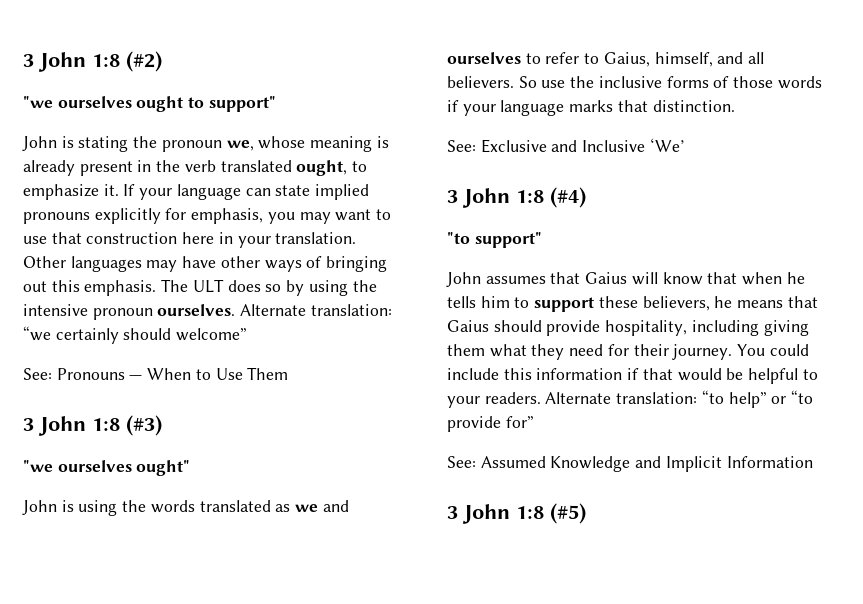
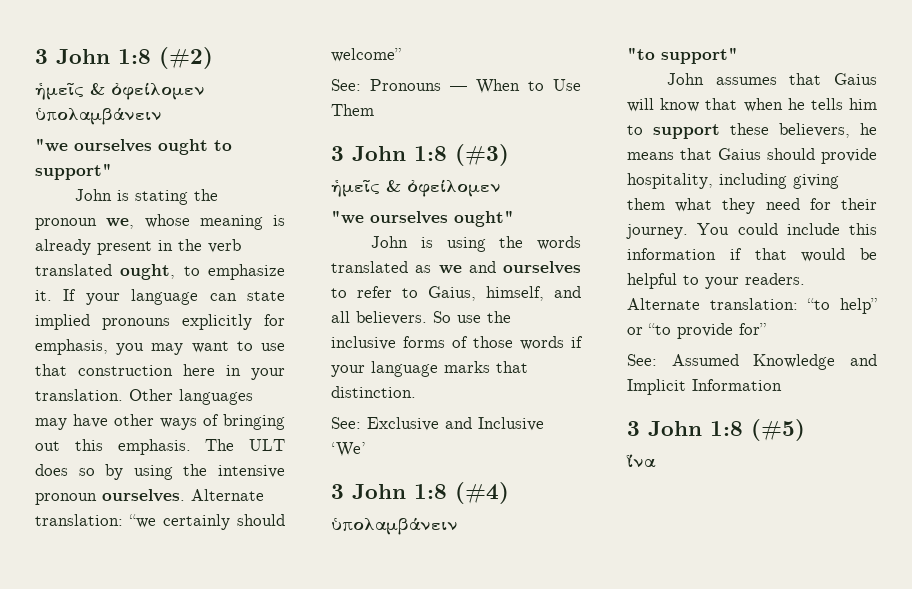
+ ἡμεῖς & ὀφείλομεν ὑπολαμβάνειν
  3 John 1:8 (#3)
+ ἡμεῖς & ὀφείλομεν
  3 John 1:8 (#4)
+ ὑπολαμβάνειν
+ ἵνα

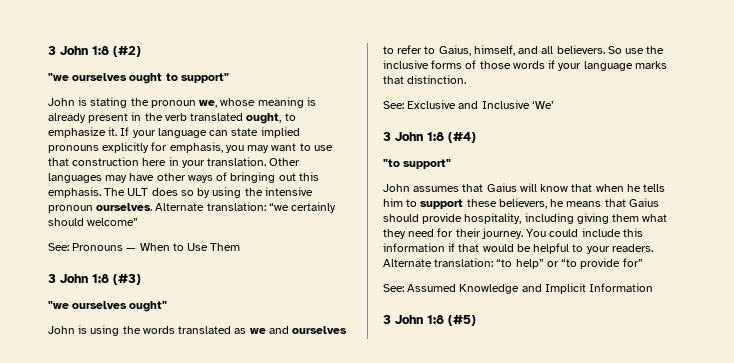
- ἡμεῖς & ὀφείλομεν ὑπολαμβάνειν
  3 John 1:8 (#3)
- ἡμεῖς & ὀφείλομεν
  3 John 1:8 (#4)
- ὑπολαμβάνειν
- ἵνα

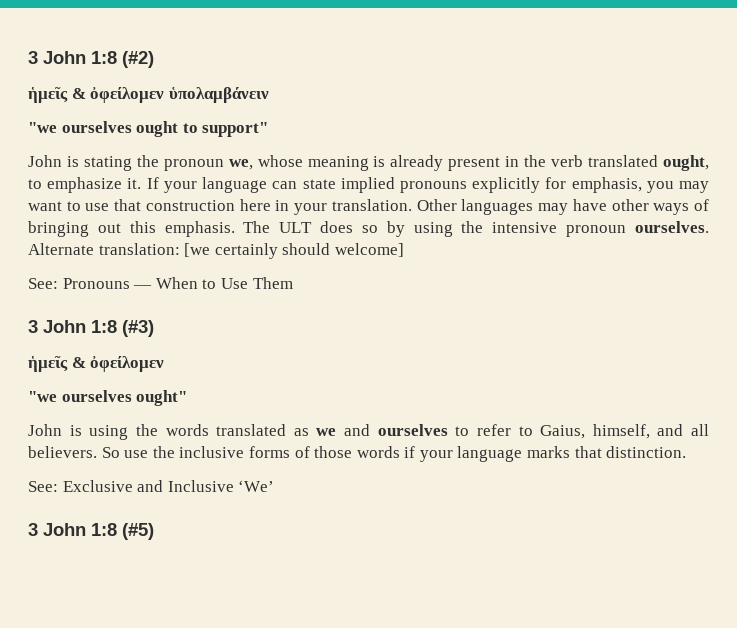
+ ἡμεῖς & ὀφείλομεν ὑπολαμβάνειν
- Alternate translation: “we certainly should welcome”
+ Alternate translation: [we certainly should welcome]
  3 John 1:8 (#3)
+ ἡμεῖς & ὀφείλομεν
- 3 John 1:8 (#4)
- "to support"
- John assumes that Gaius will know that when he tells him to support these believers, he means that Gaius should provide hospitality, including giving them what they need for their journey. You could include this information if that would be helpful to your readers. Alternate translation: “to help” or “to provide for”
- See: Assumed Knowledge and Implicit Information

